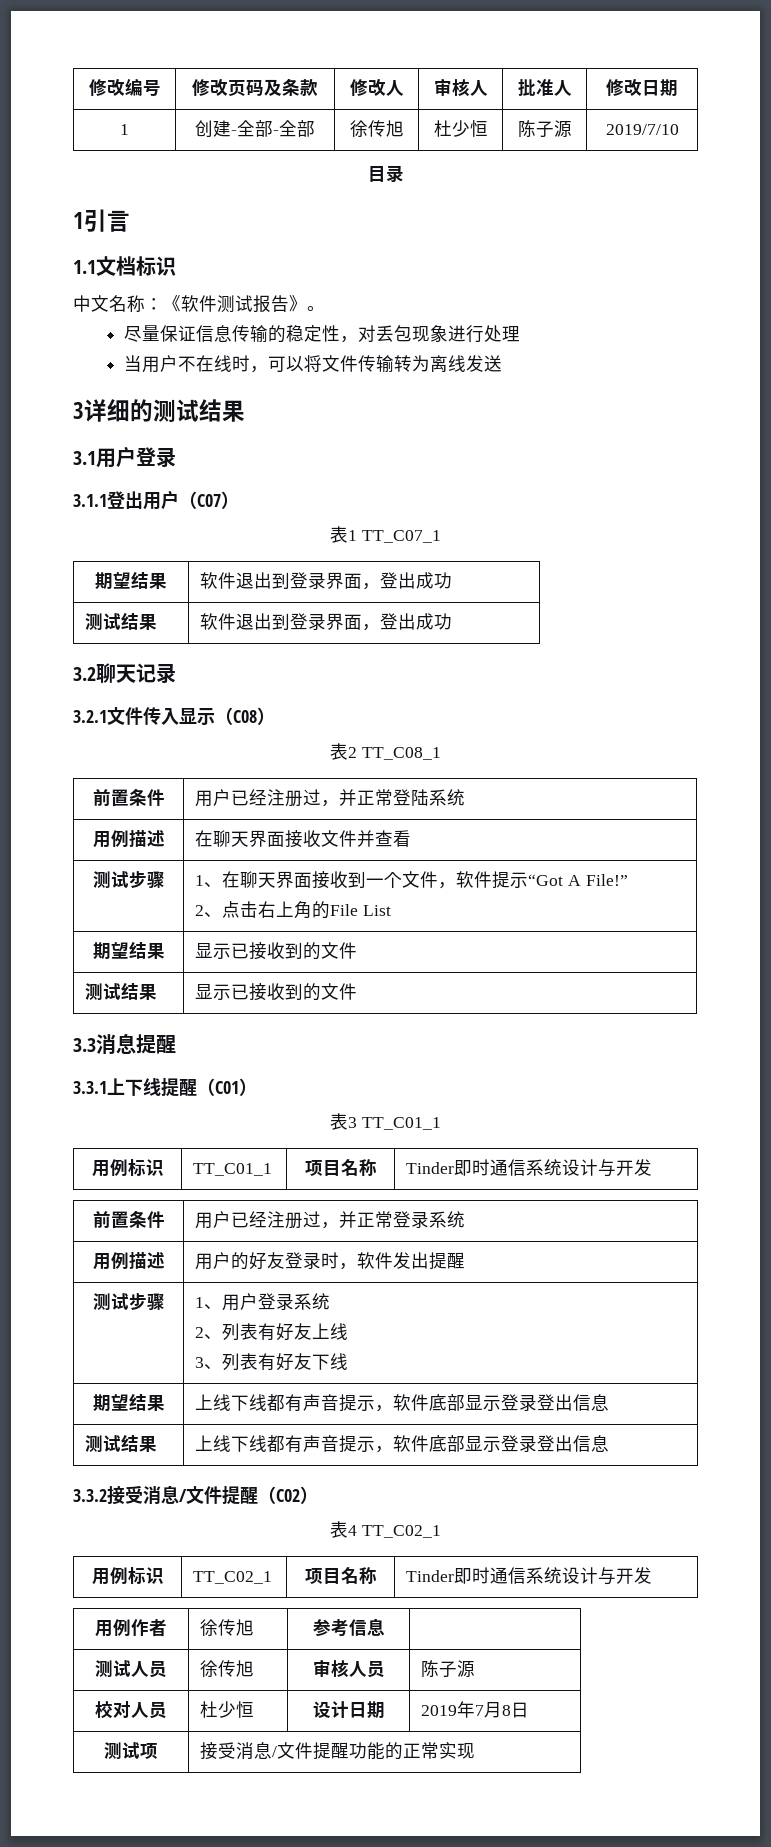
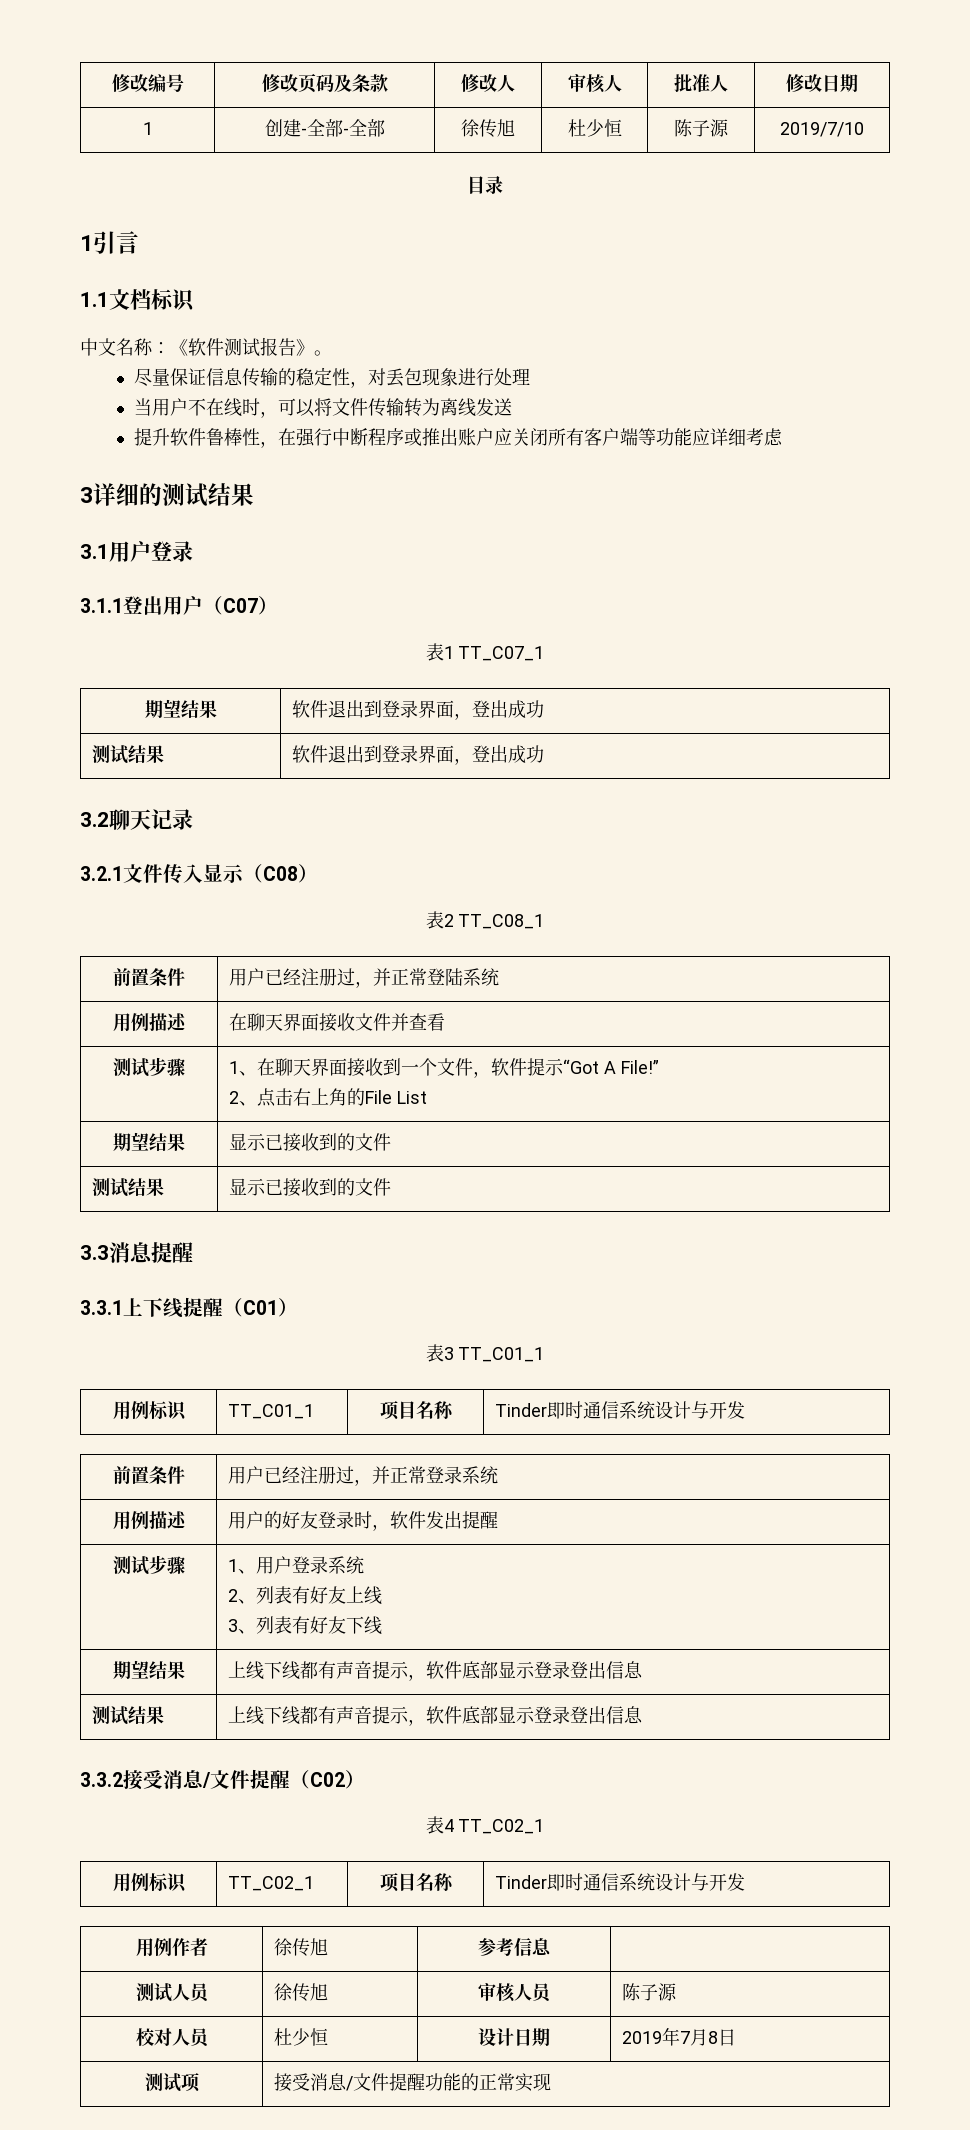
+ 提升软件鲁棒性，在强行中断程序或推出账户应关闭所有客户端等功能应详细考虑

